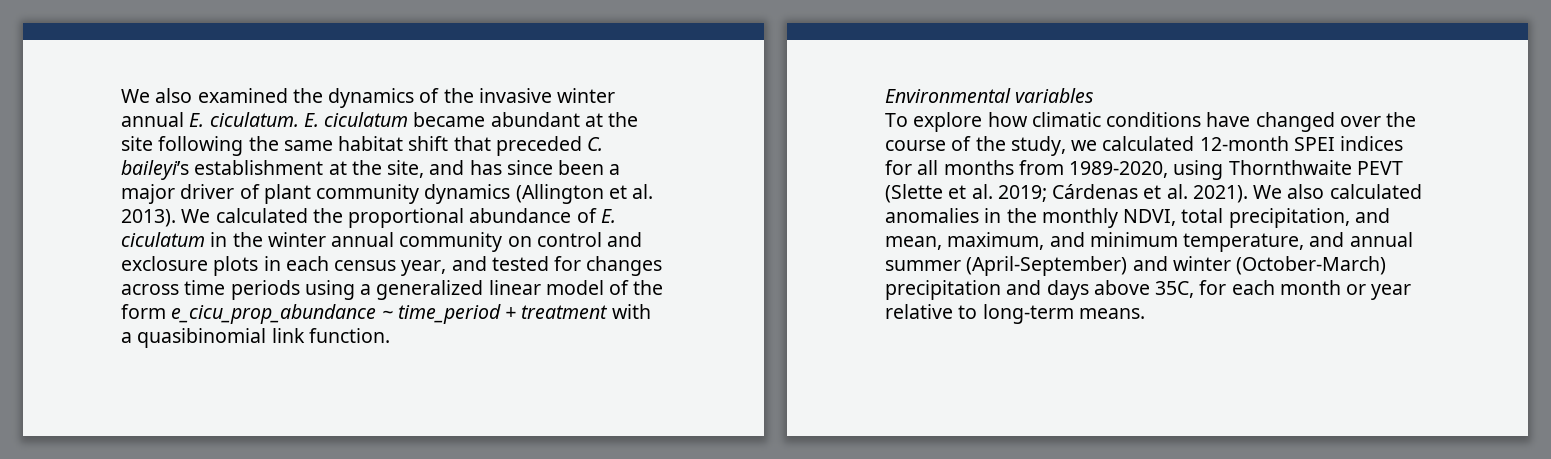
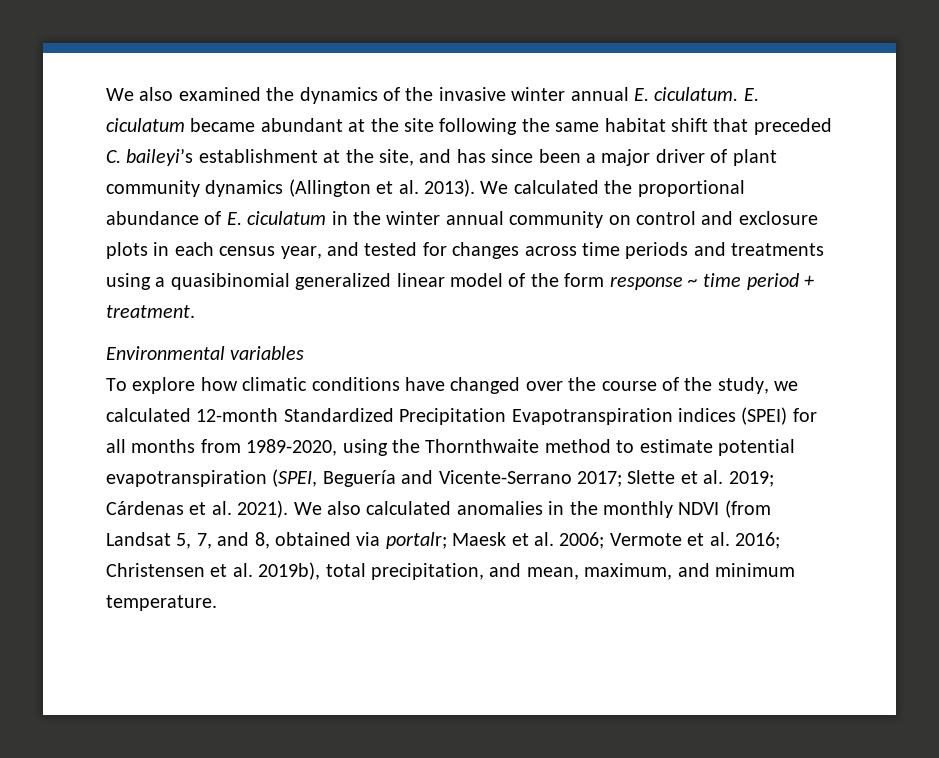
- We calculated the proportional abundance of E. ciculatum in the winter annual community on control and exclosure plots in each census year, and tested for changes across time periods using a generalized linear model of the form e_cicu_prop_abundance ~ time_period + treatment with a quasibinomial link function.
+ We calculated the proportional abundance of E. ciculatum in the winter annual community on control and exclosure plots in each census year, and tested for changes across time periods and treatments using a quasibinomial generalized linear model of the form response ~ time period + treatment.
- To explore how climatic conditions have changed over the course of the study, we calculated 12-month SPEI indices for all months from 1989-2020, using Thornthwaite PEVT (Slette et al. 2019; Cárdenas et al. 2021).
+ To explore how climatic conditions have changed over the course of the study, we calculated 12-month Standardized Precipitation Evapotranspiration indices (SPEI) for all months from 1989-2020, using the Thornthwaite method to estimate potential evapotranspiration (SPEI, Beguería and Vicente-Serrano 2017; Slette et al. 2019; Cárdenas et al. 2021).
- We also calculated anomalies in the monthly NDVI, total precipitation, and mean, maximum, and minimum temperature, and annual summer (April-September) and winter (October-March) precipitation and days above 35C, for each month or year relative to long-term means.
+ We also calculated anomalies in the monthly NDVI (from Landsat 5, 7, and 8, obtained via portalr; Maesk et al. 2006; Vermote et al. 2016; Christensen et al. 2019b), total precipitation, and mean, maximum, and minimum temperature.

